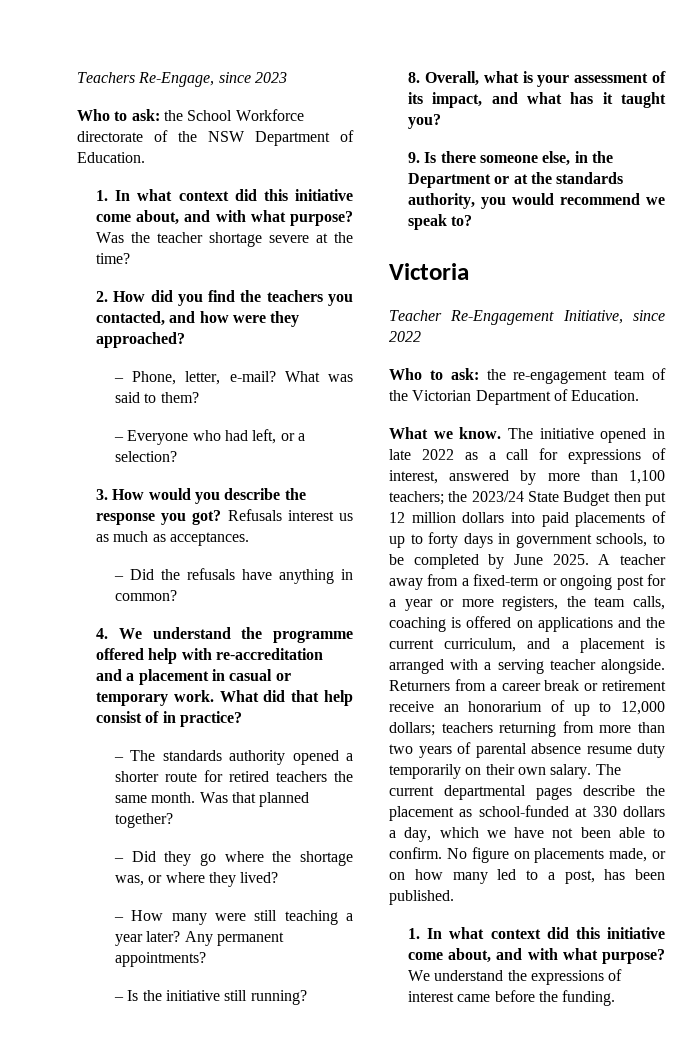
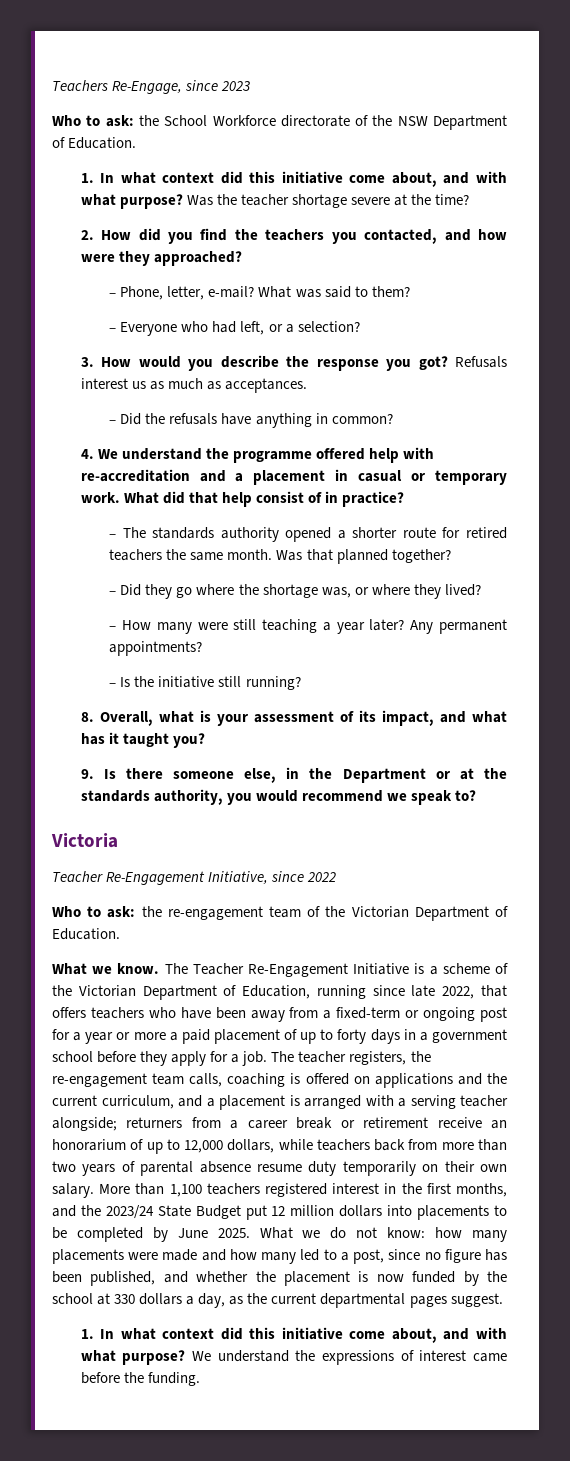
- The initiative opened in late 2022 as a call for expressions of interest, answered by more than 1,100 teachers; the 2023/24 State Budget then put 12 million dollars into paid placements of up to forty days in government schools, to be completed by June 2025. A teacher away from a fixed-term or ongoing post for a year or more registers, the team calls, coaching is offered on applications and the current curriculum, and a placement is arranged with a serving teacher alongside. Returners from a career break or retirement receive an honorarium of up to 12,000 dollars; teachers returning from more than two years of parental absence resume duty temporarily on their own salary.
+ The Teacher Re-Engagement Initiative is a scheme of the Victorian Department of Education, running since late 2022, that offers teachers who have been away from a fixed-term or ongoing post for a year or more a paid placement of up to forty days in a government school before they apply for a job. The teacher registers, the re-engagement team calls, coaching is offered on applications and the current curriculum, and a placement is arranged with a serving teacher alongside; returners from a career break or retirement receive an honorarium of up to 12,000 dollars, while teachers back from more than two years of parental absence resume duty temporarily on their own salary.
- The current departmental pages describe the placement as school-funded at 330 dollars a day, which we have not been able to confirm. No figure on placements made, or on how many led to a post, has been published.
+ More than 1,100 teachers registered interest in the first months, and the 2023/24 State Budget put 12 million dollars into placements to be completed by June 2025. What we do not know: how many placements were made and how many led to a post, since no figure has been published, and whether the placement is now funded by the school at 330 dollars a day, as the current departmental pages suggest.

